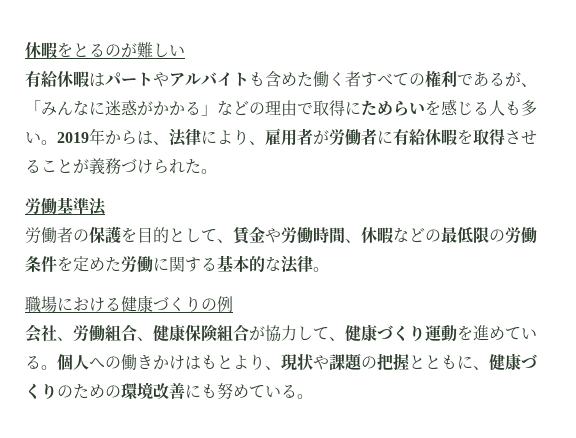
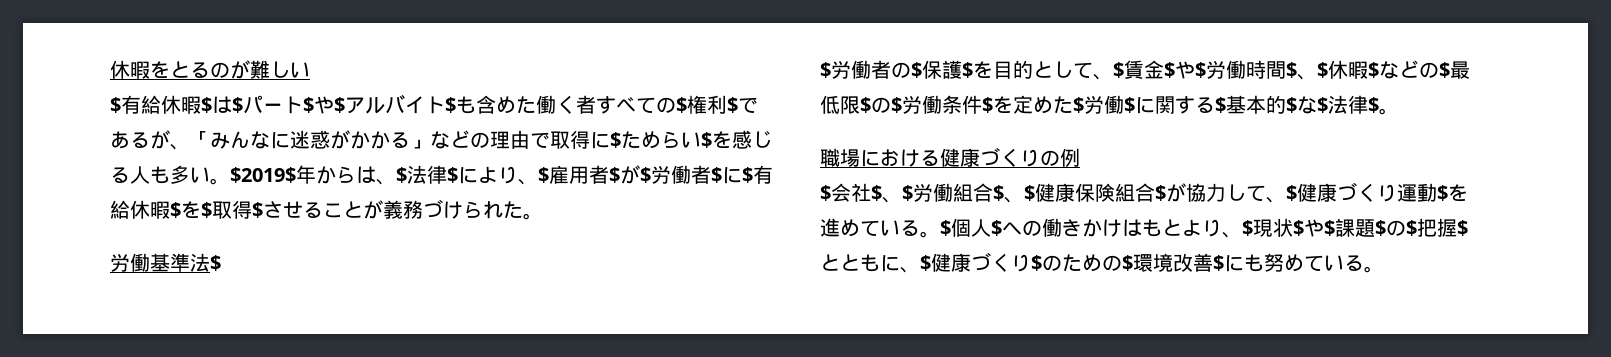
- 有給休暇はパートやアルバイトも含めた働く者すべての権利であるが、「みんなに迷惑がかかる」などの理由で取得にためらいを感じる人も多い。
+ $有給休暇$は$パート$や$アルバイト$も含めた働く者すべての$権利$であるが、「みんなに迷惑がかかる」などの理由で取得に$ためらい$を感じる人も多い。
- 2019年からは、法律により、雇用者が労働者に有給休暇を取得させることが義務づけられた。
+ $2019$年からは、$法律$により、$雇用者$が$労働者$に$有給休暇$を$取得$させることが義務づけられた。
- 労働基準法
- 労働者の保護を目的として、賃金や労働時間、休暇などの最低限の労働条件を定めた労働に関する基本的な法律。
+ 労働基準法$
+ $労働者の$保護$を目的として、$賃金$や$労働時間$、$休暇$などの$最低限$の$労働条件$を定めた$労働$に関する$基本的$な$法律$。
- 会社、労働組合、健康保険組合が協力して、健康づくり運動を進めている。
+ $会社$、$労働組合$、$健康保険組合$が協力して、$健康づくり運動$を進めている。
- 個人への働きかけはもとより、現状や課題の把握とともに、健康づくりのための環境改善にも努めている。
+ $個人$への働きかけはもとより、$現状$や$課題$の$把握$とともに、$健康づくり$のための$環境改善$にも努めている。

